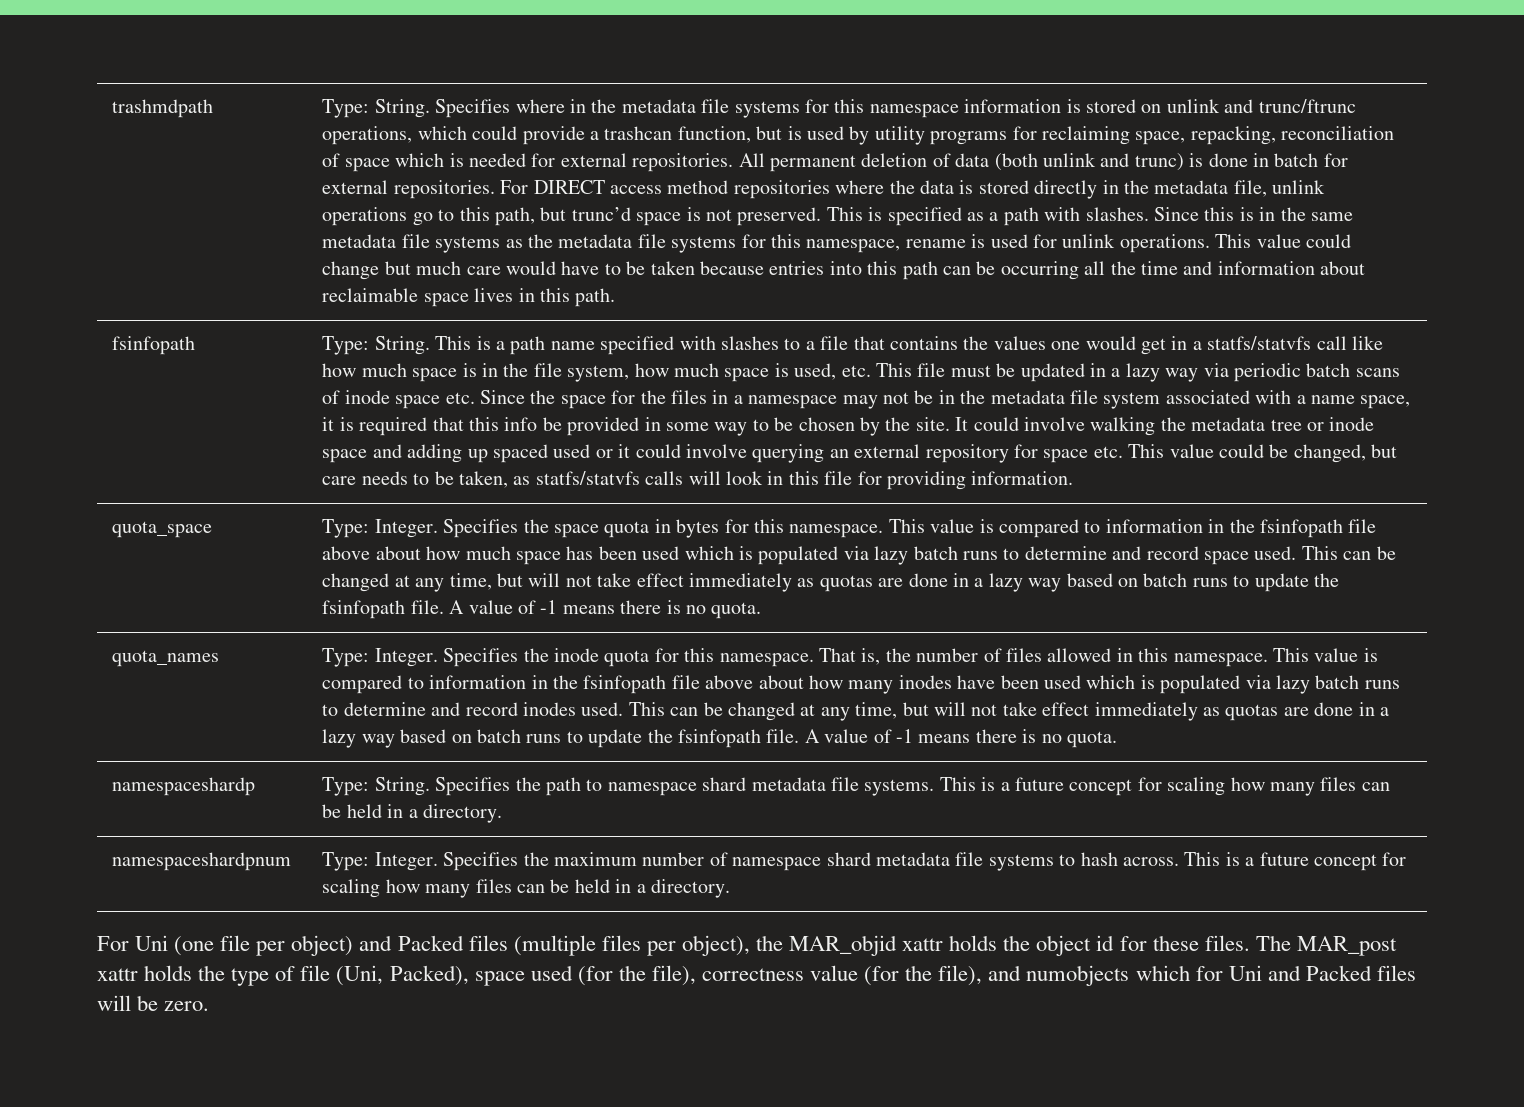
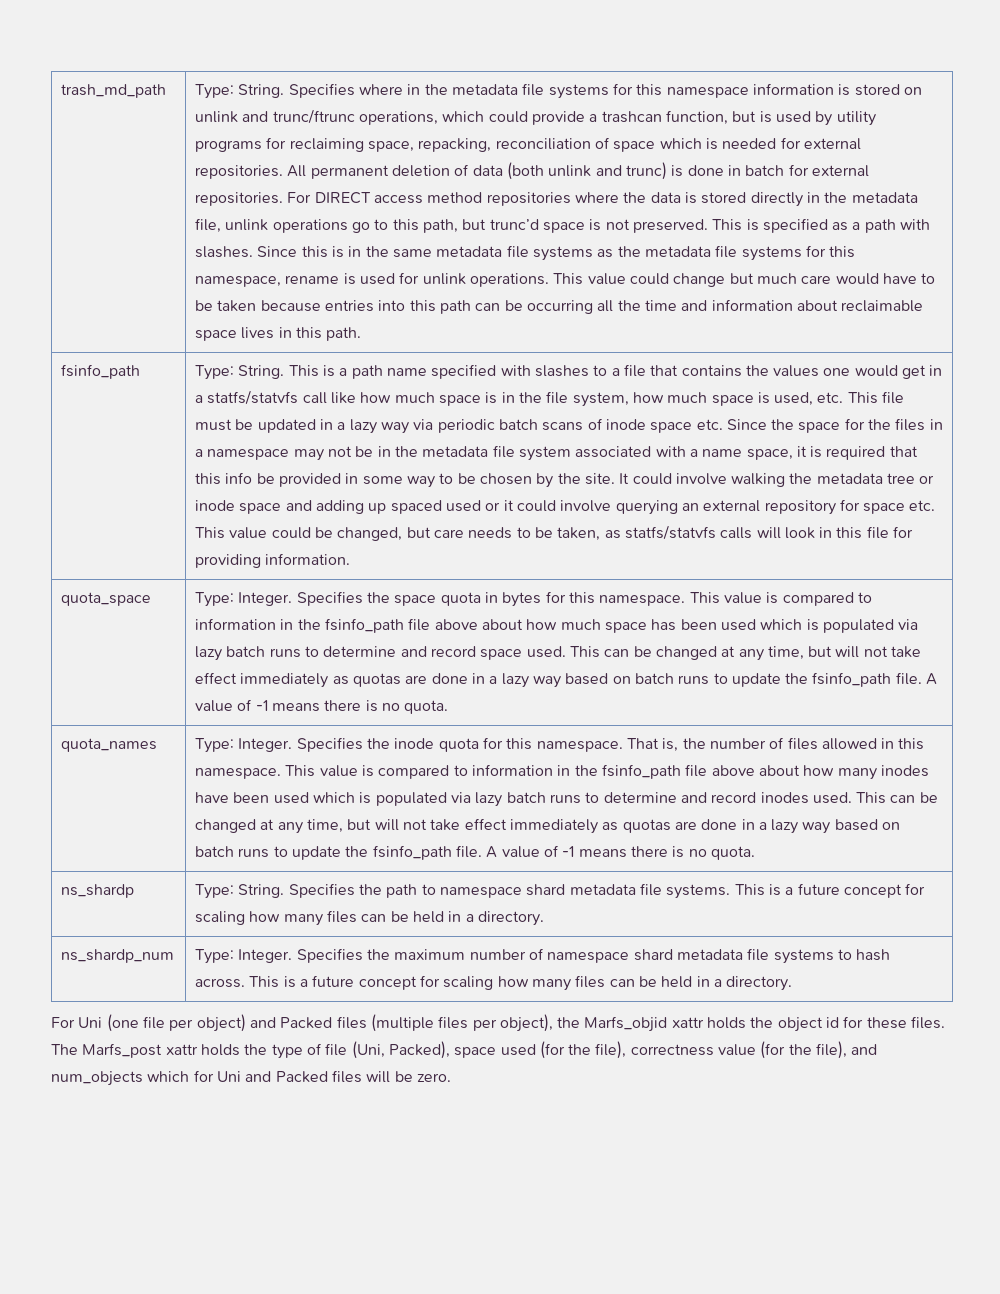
- trashmdpath
+ trash_md_path
  This value could change but much care would have to be taken because entries into this path can be occurring all the time and information about reclaimable space lives in this path.
- fsinfopath
+ fsinfo_path
- This value is compared to information in the fsinfopath file above about how much space has been used which is populated via lazy batch runs to determine and record space used. This can be changed at any time, but will not take effect immediately as quotas are done in a lazy way based on batch runs to update the fsinfopath file.
+ This value is compared to information in the fsinfo_path file above about how much space has been used which is populated via lazy batch runs to determine and record space used. This can be changed at any time, but will not take effect immediately as quotas are done in a lazy way based on batch runs to update the fsinfo_path file.
- This value is compared to information in the fsinfopath file above about how many inodes have been used which is populated via lazy batch runs to determine and record inodes used. This can be changed at any time, but will not take effect immediately as quotas are done in a lazy way based on batch runs to update the fsinfopath file.
+ This value is compared to information in the fsinfo_path file above about how many inodes have been used which is populated via lazy batch runs to determine and record inodes used. This can be changed at any time, but will not take effect immediately as quotas are done in a lazy way based on batch runs to update the fsinfo_path file.
- namespaceshardp | Type: String. Specifies the path to namespace shard metadata file systems. This is a future concept for scaling how many files can be held in a directory.
+ ns_shardp | Type: String. Specifies the path to namespace shard metadata file systems. This is a future concept for scaling how many files can be held in a directory.
- namespaceshardpnum | Type: Integer. Specifies the maximum number of namespace shard metadata file systems to hash across. This is a future concept for scaling how many files can be held in a directory.
+ ns_shardp_num | Type: Integer. Specifies the maximum number of namespace shard metadata file systems to hash across. This is a future concept for scaling how many files can be held in a directory.
- For Uni (one file per object) and Packed files (multiple files per object), the MAR_objid xattr holds the object id for these files.
+ For Uni (one file per object) and Packed files (multiple files per object), the Marfs_objid xattr holds the object id for these files.
- The MAR_post xattr holds the type of file (Uni, Packed), space used (for the file), correctness value (for the file), and numobjects which for Uni and Packed files will be zero.
+ The Marfs_post xattr holds the type of file (Uni, Packed), space used (for the file), correctness value (for the file), and num_objects which for Uni and Packed files will be zero.

